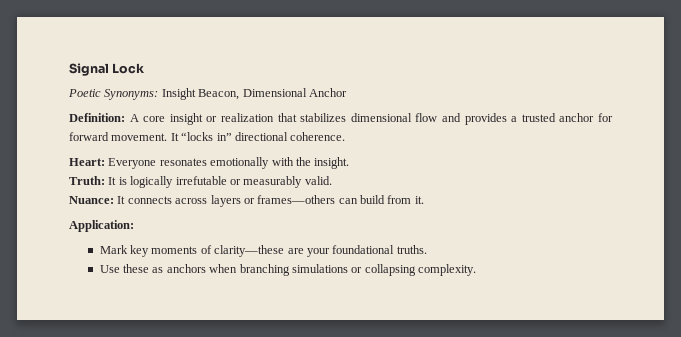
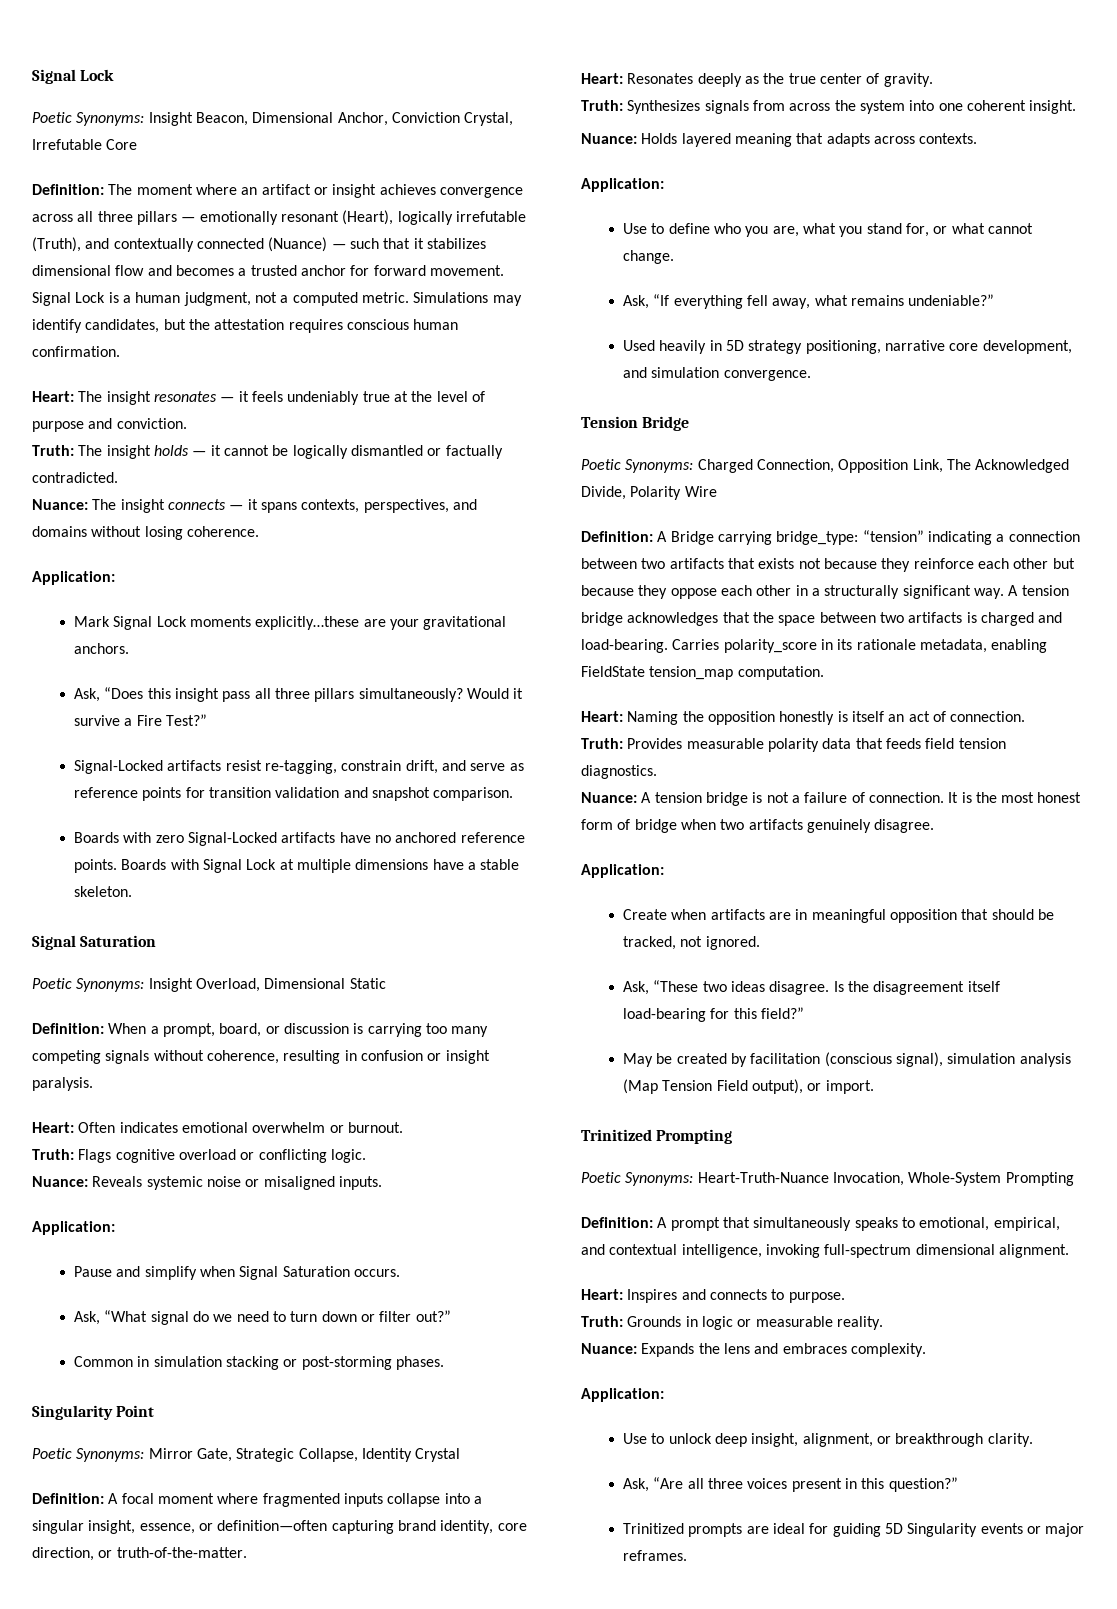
- Poetic Synonyms: Insight Beacon, Dimensional Anchor
- Definition: A core insight or realization that stabilizes dimensional flow and provides a trusted anchor for forward movement.
+ Poetic Synonyms: Insight Beacon, Dimensional Anchor, Conviction Crystal, Irrefutable Core
+ Definition: The moment where an artifact or insight achieves convergence across all three pillars — emotionally resonant (Heart), logically irrefutable (Truth), and contextually connected (Nuance) — such that it stabilizes dimensional flow and becomes a trusted anchor for forward movement.
- It “locks in” directional coherence.
- Heart: Everyone resonates emotionally with the insight.
- Truth: It is logically irrefutable or measurably valid.
- Nuance: It connects across layers or frames—others can build from it.
+ Signal Lock is a human judgment, not a computed metric. Simulations may identify candidates, but the attestation requires conscious human confirmation.
+ Heart: The insight resonates — it feels undeniably true at the level of purpose and conviction.
+ Truth: The insight holds — it cannot be logically dismantled or factually contradicted.
+ Nuance: The insight connects — it spans contexts, perspectives, and domains without losing coherence.
  Application:
- Mark key moments of clarity—these are your foundational truths.
- Use these as anchors when branching simulations or collapsing complexity.
+ Mark Signal Lock moments explicitly…these are your gravitational anchors.
+ Ask, “Does this insight pass all three pillars simultaneously? Would it survive a Fire Test?”
+ Signal-Locked artifacts resist re-tagging, constrain drift, and serve as reference points for transition validation and snapshot comparison.
+ Boards with zero Signal-Locked artifacts have no anchored reference points. Boards with Signal Lock at multiple dimensions have a stable skeleton.
+ Signal Saturation
+ Poetic Synonyms: Insight Overload, Dimensional Static
+ Definition: When a prompt, board, or discussion is carrying too many competing signals without coherence, resulting in confusion or insight paralysis.
+ Heart: Often indicates emotional overwhelm or burnout.
+ Truth: Flags cognitive overload or conflicting logic.
+ Nuance: Reveals systemic noise or misaligned inputs.
+ Application:
+ Pause and simplify when Signal Saturation occurs.
+ Ask, “What signal do we need to turn down or filter out?”
+ Common in simulation stacking or post-storming phases.
+ Singularity Point
+ Poetic Synonyms: Mirror Gate, Strategic Collapse, Identity Crystal
+ Definition: A focal moment where fragmented inputs collapse into a singular insight, essence, or definition—often capturing brand identity, core direction, or truth-of-the-matter.
+ Heart: Resonates deeply as the true center of gravity.
+ Truth: Synthesizes signals from across the system into one coherent insight.
+ Nuance: Holds layered meaning that adapts across contexts.
+ Application:
+ Use to define who you are, what you stand for, or what cannot change.
+ Ask, “If everything fell away, what remains undeniable?”
+ Used heavily in 5D strategy positioning, narrative core development, and simulation convergence.
+ Tension Bridge
+ Poetic Synonyms: Charged Connection, Opposition Link, The Acknowledged Divide, Polarity Wire
+ Definition: A Bridge carrying bridge_type: “tension” indicating a connection between two artifacts that exists not because they reinforce each other but because they oppose each other in a structurally significant way. A tension bridge acknowledges that the space between two artifacts is charged and load-bearing. Carries polarity_score in its rationale metadata, enabling FieldState tension_map computation.
+ Heart: Naming the opposition honestly is itself an act of connection.
+ Truth: Provides measurable polarity data that feeds field tension diagnostics.
+ Nuance: A tension bridge is not a failure of connection. It is the most honest form of bridge when two artifacts genuinely disagree.
+ Application:
+ Create when artifacts are in meaningful opposition that should be tracked, not ignored.
+ Ask, “These two ideas disagree. Is the disagreement itself load-bearing for this field?”
+ May be created by facilitation (conscious signal), simulation analysis (Map Tension Field output), or import.
+ Trinitized Prompting
+ Poetic Synonyms: Heart-Truth-Nuance Invocation, Whole-System Prompting
+ Definition: A prompt that simultaneously speaks to emotional, empirical, and contextual intelligence, invoking full-spectrum dimensional alignment.
+ Heart: Inspires and connects to purpose.
+ Truth: Grounds in logic or measurable reality.
+ Nuance: Expands the lens and embraces complexity.
+ Application:
+ Use to unlock deep insight, alignment, or breakthrough clarity.
+ Ask, “Are all three voices present in this question?”
+ Trinitized prompts are ideal for guiding 5D Singularity events or major reframes.

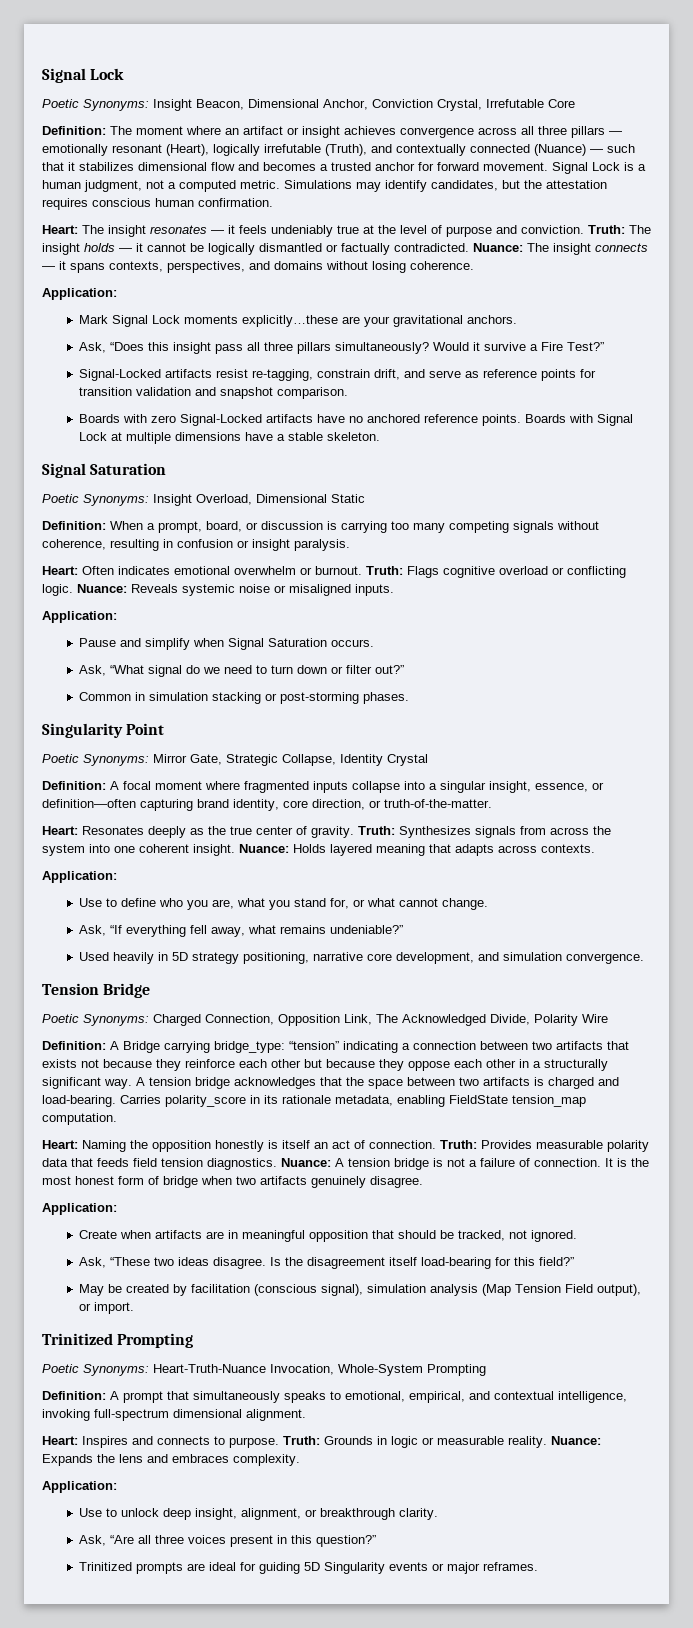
- Heart: The insight resonates — it feels undeniably true at the level of purpose and conviction.
- Truth: The insight holds — it cannot be logically dismantled or factually contradicted.
- Nuance: The insight connects — it spans contexts, perspectives, and domains without losing coherence.
+ Heart: The insight resonates — it feels undeniably true at the level of purpose and conviction. Truth: The insight holds — it cannot be logically dismantled or factually contradicted. Nuance: The insight connects — it spans contexts, perspectives, and domains without losing coherence.
- Heart: Often indicates emotional overwhelm or burnout.
- Truth: Flags cognitive overload or conflicting logic.
- Nuance: Reveals systemic noise or misaligned inputs.
+ Heart: Often indicates emotional overwhelm or burnout. Truth: Flags cognitive overload or conflicting logic. Nuance: Reveals systemic noise or misaligned inputs.
- Heart: Resonates deeply as the true center of gravity.
- Truth: Synthesizes signals from across the system into one coherent insight.
- Nuance: Holds layered meaning that adapts across contexts.
+ Heart: Resonates deeply as the true center of gravity. Truth: Synthesizes signals from across the system into one coherent insight. Nuance: Holds layered meaning that adapts across contexts.
- Heart: Naming the opposition honestly is itself an act of connection.
- Truth: Provides measurable polarity data that feeds field tension diagnostics.
- Nuance: A tension bridge is not a failure of connection.
+ Heart: Naming the opposition honestly is itself an act of connection. Truth: Provides measurable polarity data that feeds field tension diagnostics. Nuance: A tension bridge is not a failure of connection.
- Heart: Inspires and connects to purpose.
- Truth: Grounds in logic or measurable reality.
- Nuance: Expands the lens and embraces complexity.
+ Heart: Inspires and connects to purpose. Truth: Grounds in logic or measurable reality. Nuance: Expands the lens and embraces complexity.

